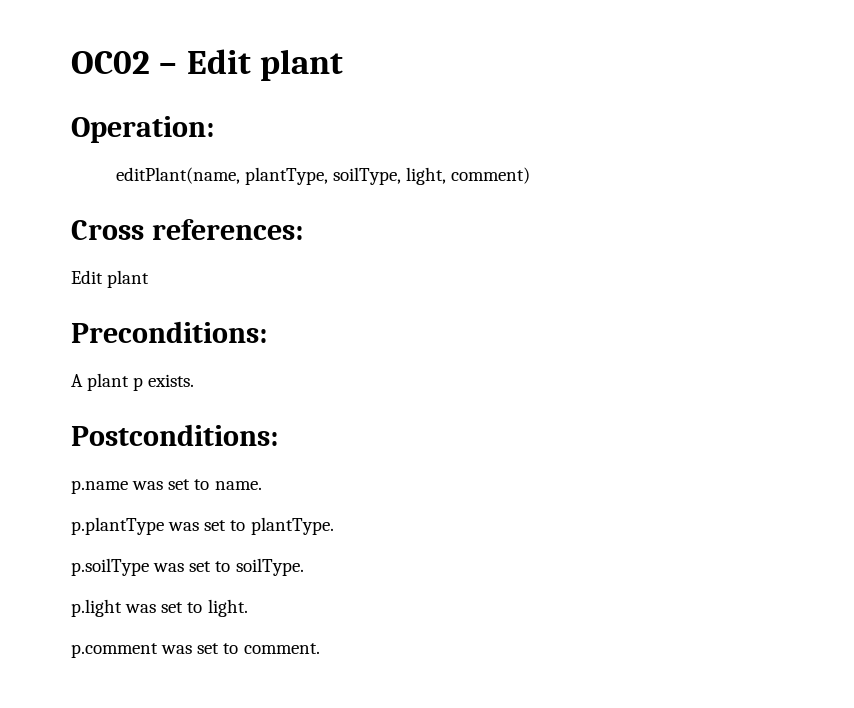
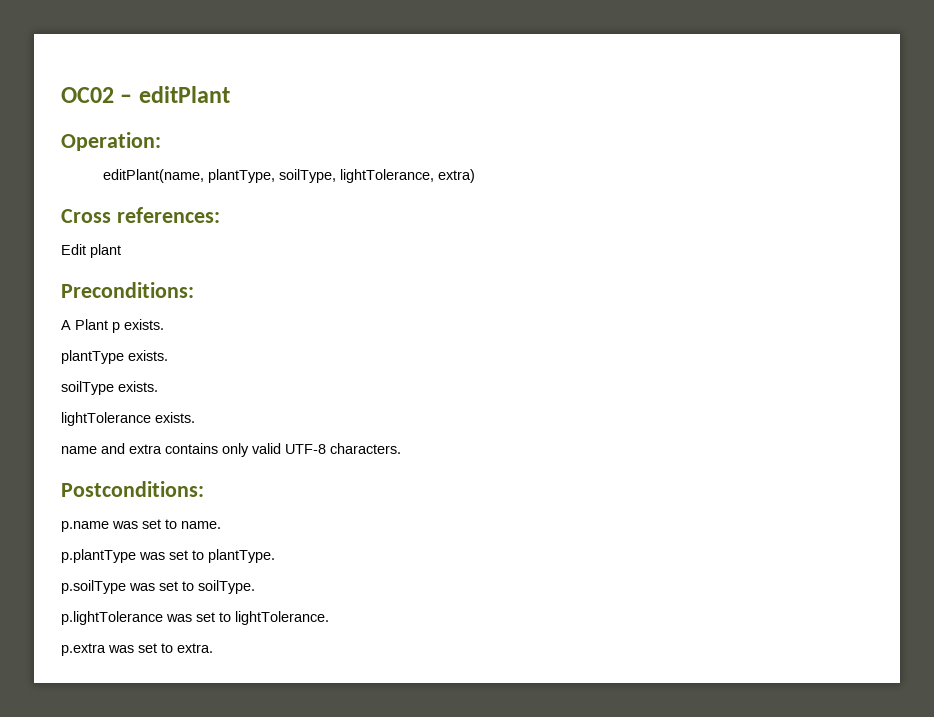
- OC02 – Edit plant
+ OC02 – editPlant
- editPlant(name, plantType, soilType, light, comment)
+ editPlant(name, plantType, soilType, lightTolerance, extra)
- A plant p exists.
+ A Plant p exists.
+ plantType exists.
+ soilType exists.
+ lightTolerance exists.
+ name and extra contains only valid UTF-8 characters.
- p.light was set to light.
- p.comment was set to comment.
+ p.lightTolerance was set to lightTolerance.
+ p.extra was set to extra.

